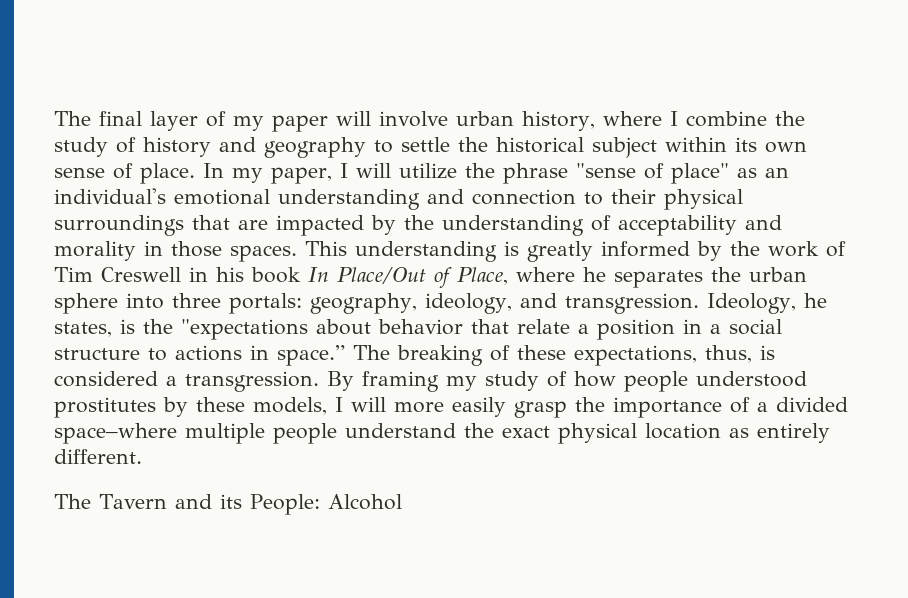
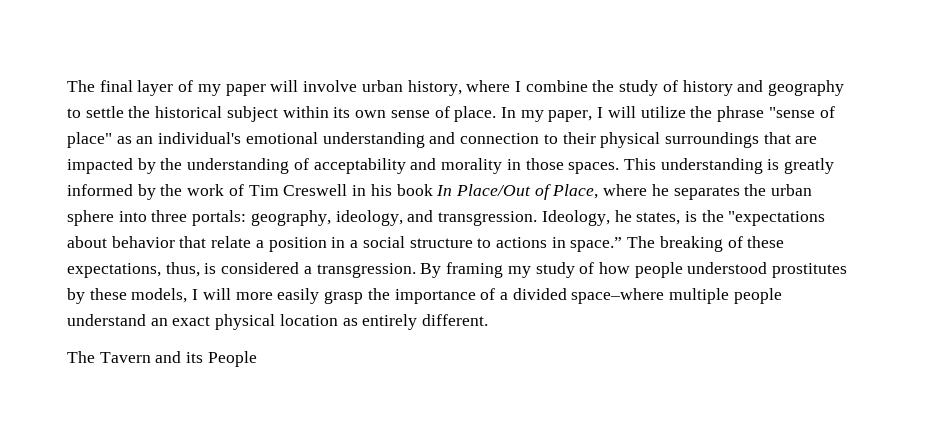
- By framing my study of how people understood prostitutes by these models, I will more easily grasp the importance of a divided space–where multiple people understand the exact physical location as entirely different.
+ By framing my study of how people understood prostitutes by these models, I will more easily grasp the importance of a divided space–where multiple people understand an exact physical location as entirely different.
- The Tavern and its People: Alcohol
+ The Tavern and its People

